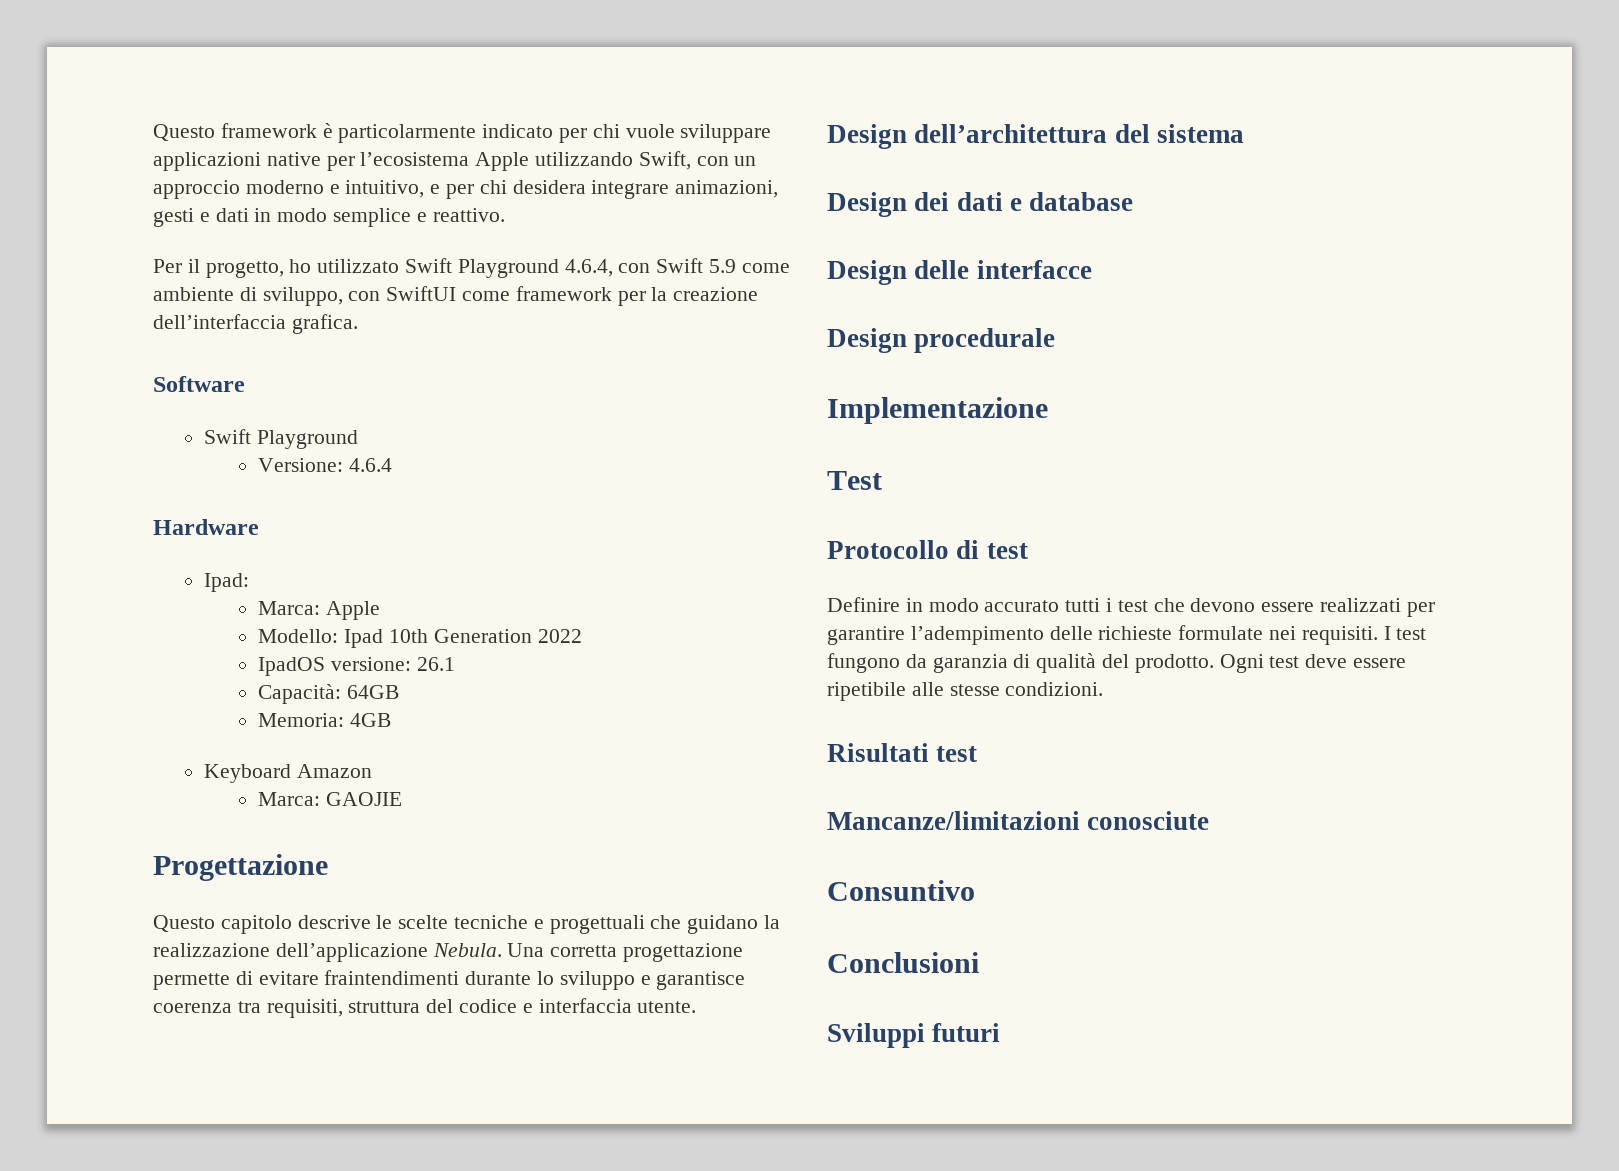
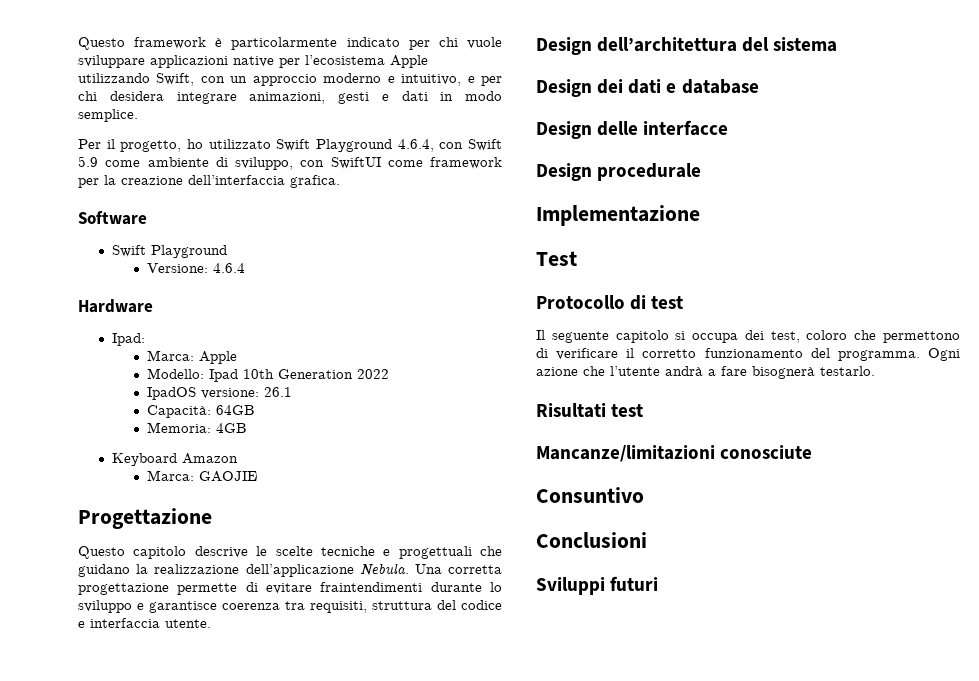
- Questo framework è particolarmente indicato per chi vuole sviluppare applicazioni native per l’ecosistema Apple utilizzando Swift, con un approccio moderno e intuitivo, e per chi desidera integrare animazioni, gesti e dati in modo semplice e reattivo.
+ Questo framework è particolarmente indicato per chi vuole sviluppare applicazioni native per l’ecosistema Apple utilizzando Swift, con un approccio moderno e intuitivo, e per chi desidera integrare animazioni, gesti e dati in modo semplice.
- Definire in modo accurato tutti i test che devono essere realizzati per garantire l’adempimento delle richieste formulate nei requisiti. I test fungono da garanzia di qualità del prodotto. Ogni test deve essere ripetibile alle stesse condizioni.
+ Il seguente capitolo si occupa dei test, coloro che permettono di verificare il corretto funzionamento del programma. Ogni azione che l’utente andrà a fare bisognerà testarlo.

